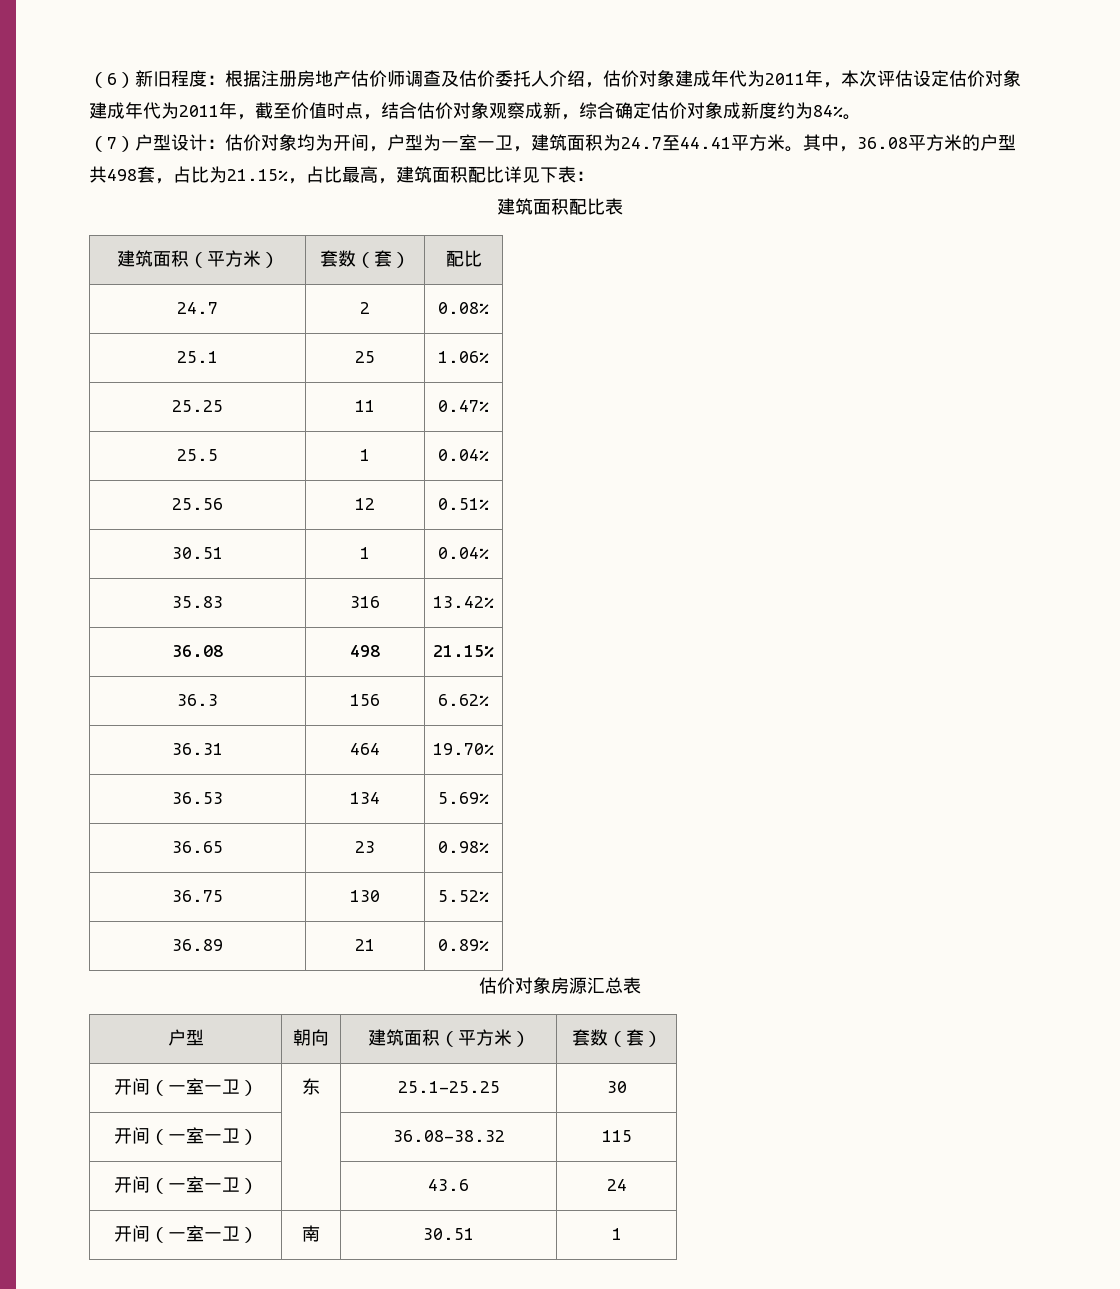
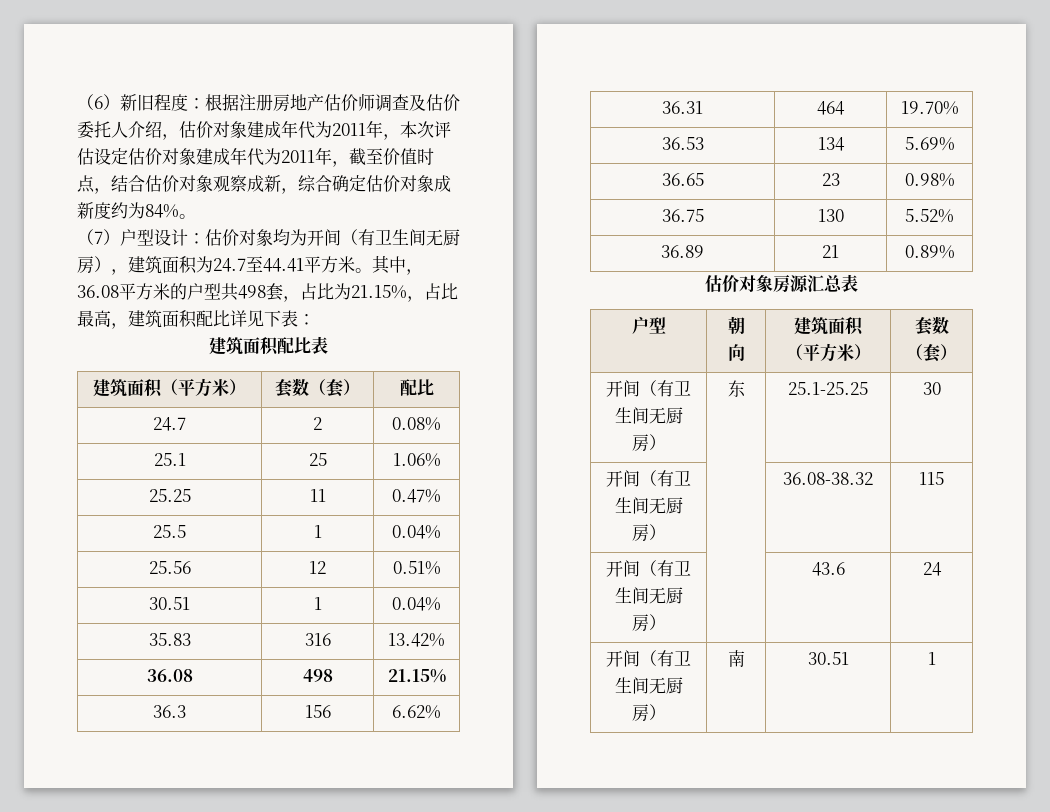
- （7）户型设计：估价对象均为开间，户型为一室一卫，建筑面积为24.7至44.41平方米。
+ （7）户型设计：估价对象均为开间（有卫生间无厨房），建筑面积为24.7至44.41平方米。
- 开间（一室一卫） | 东 | 25.1-25.25 | 30
+ 开间（有卫生间无厨房） | 东 | 25.1-25.25 | 30
- 开间（一室一卫） | | 36.08-38.32 | 115
+ 开间（有卫生间无厨房） | | 36.08-38.32 | 115
- 开间（一室一卫） | | 43.6 | 24
+ 开间（有卫生间无厨房） | | 43.6 | 24
- 开间（一室一卫） | 南 | 30.51 | 1
+ 开间（有卫生间无厨房） | 南 | 30.51 | 1

